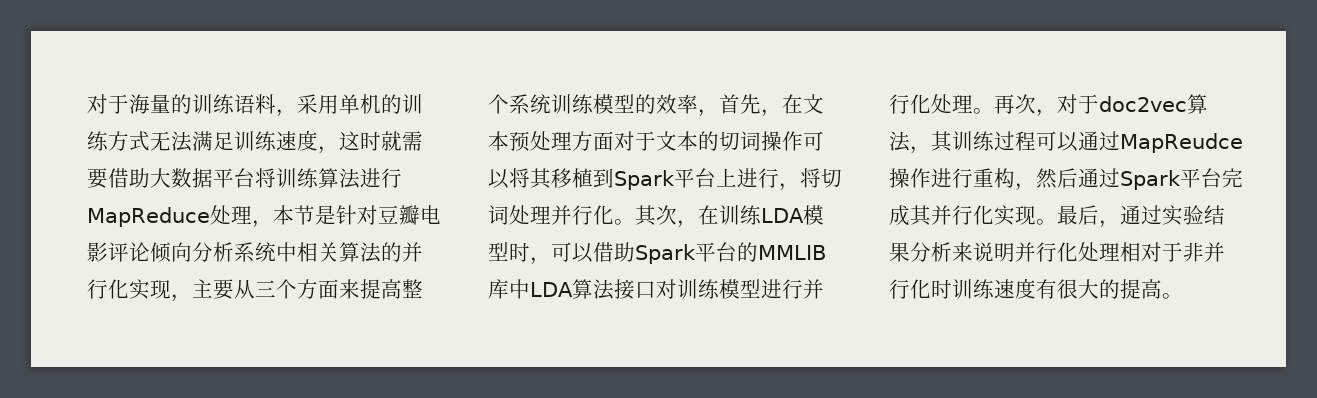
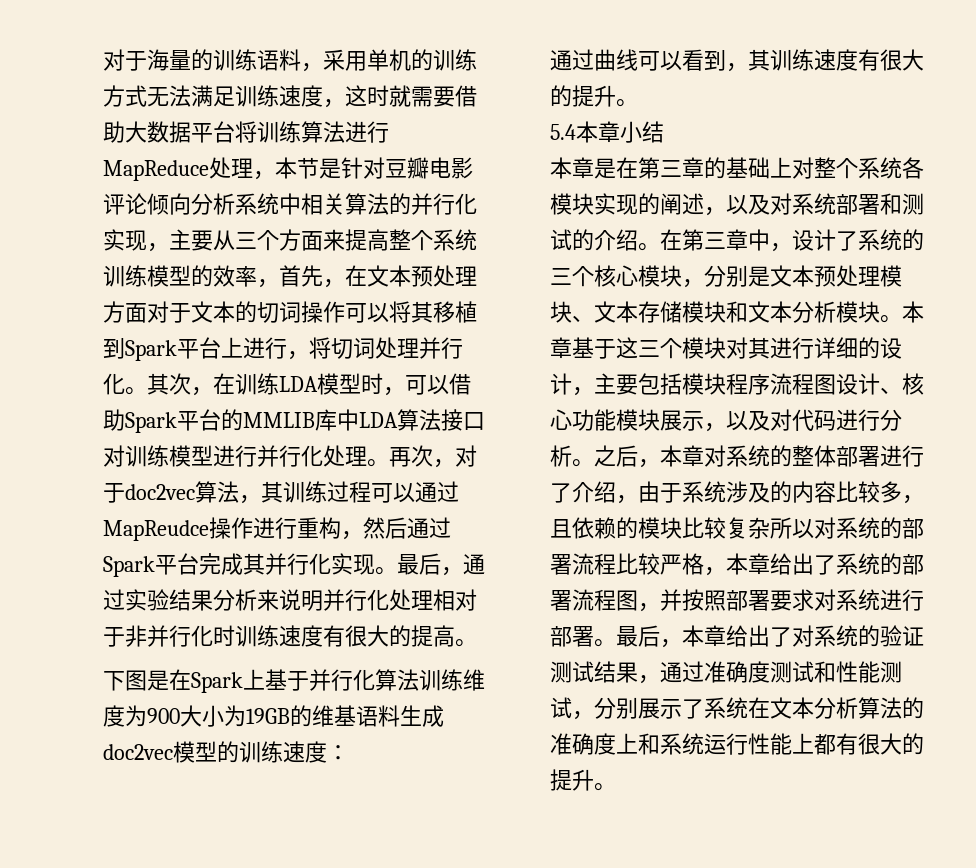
+ 下图是在Spark上基于并行化算法训练维度为900大小为19GB的维基语料生成doc2vec模型的训练速度：
+ 通过曲线可以看到，其训练速度有很大的提升。
+ 5.4本章小结
+ 本章是在第三章的基础上对整个系统各模块实现的阐述，以及对系统部署和测试的介绍。在第三章中，设计了系统的三个核心模块，分别是文本预处理模块、文本存储模块和文本分析模块。本章基于这三个模块对其进行详细的设计，主要包括模块程序流程图设计、核心功能模块展示，以及对代码进行分析。之后，本章对系统的整体部署进行了介绍，由于系统涉及的内容比较多，且依赖的模块比较复杂所以对系统的部署流程比较严格，本章给出了系统的部署流程图，并按照部署要求对系统进行部署。最后，本章给出了对系统的验证测试结果，通过准确度测试和性能测试，分别展示了系统在文本分析算法的准确度上和系统运行性能上都有很大的提升。

